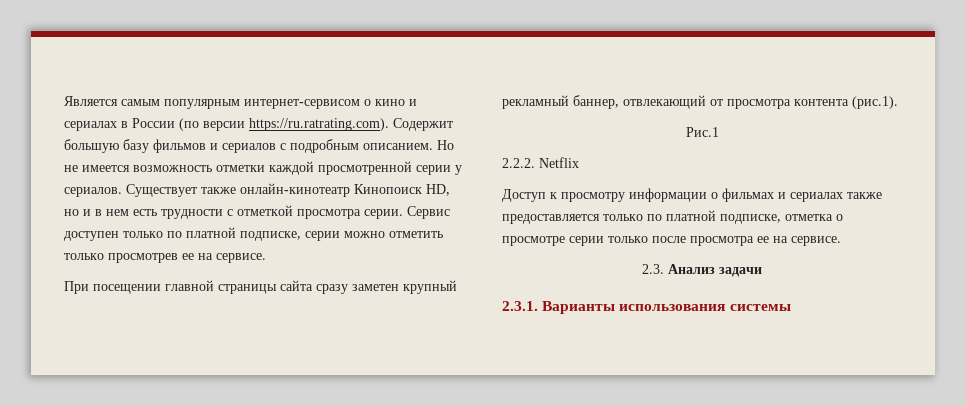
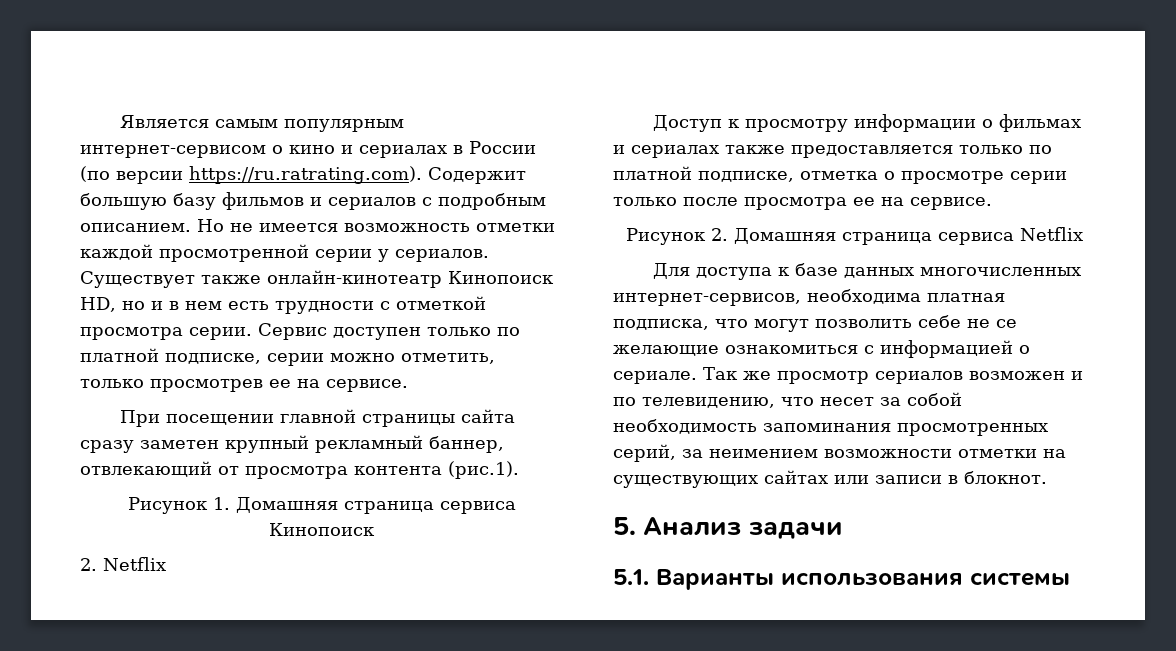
- Сервис доступен только по платной подписке, серии можно отметить только просмотрев ее на сервисе.
+ Сервис доступен только по платной подписке, серии можно отметить, только просмотрев ее на сервисе.
- Рис.1
- 2.2.2. Netflix
+ Рисунок 1. Домашняя страница сервиса Кинопоиск
+ 2. Netflix
- 2.3. Анализ задачи
+ Рисунок 2. Домашняя страница сервиса Netflix
+ Для доступа к базе данных многочисленных интернет-сервисов, необходима платная подписка, что могут позволить себе не се желающие ознакомиться с информацией о сериале. Так же просмотр сериалов возможен и по телевидению, что несет за собой необходимость запоминания просмотренных серий, за неимением возможности отметки на существующих сайтах или записи в блокнот.
+ 5. Анализ задачи
- 2.3.1. Варианты использования системы
+ 5.1. Варианты использования системы

